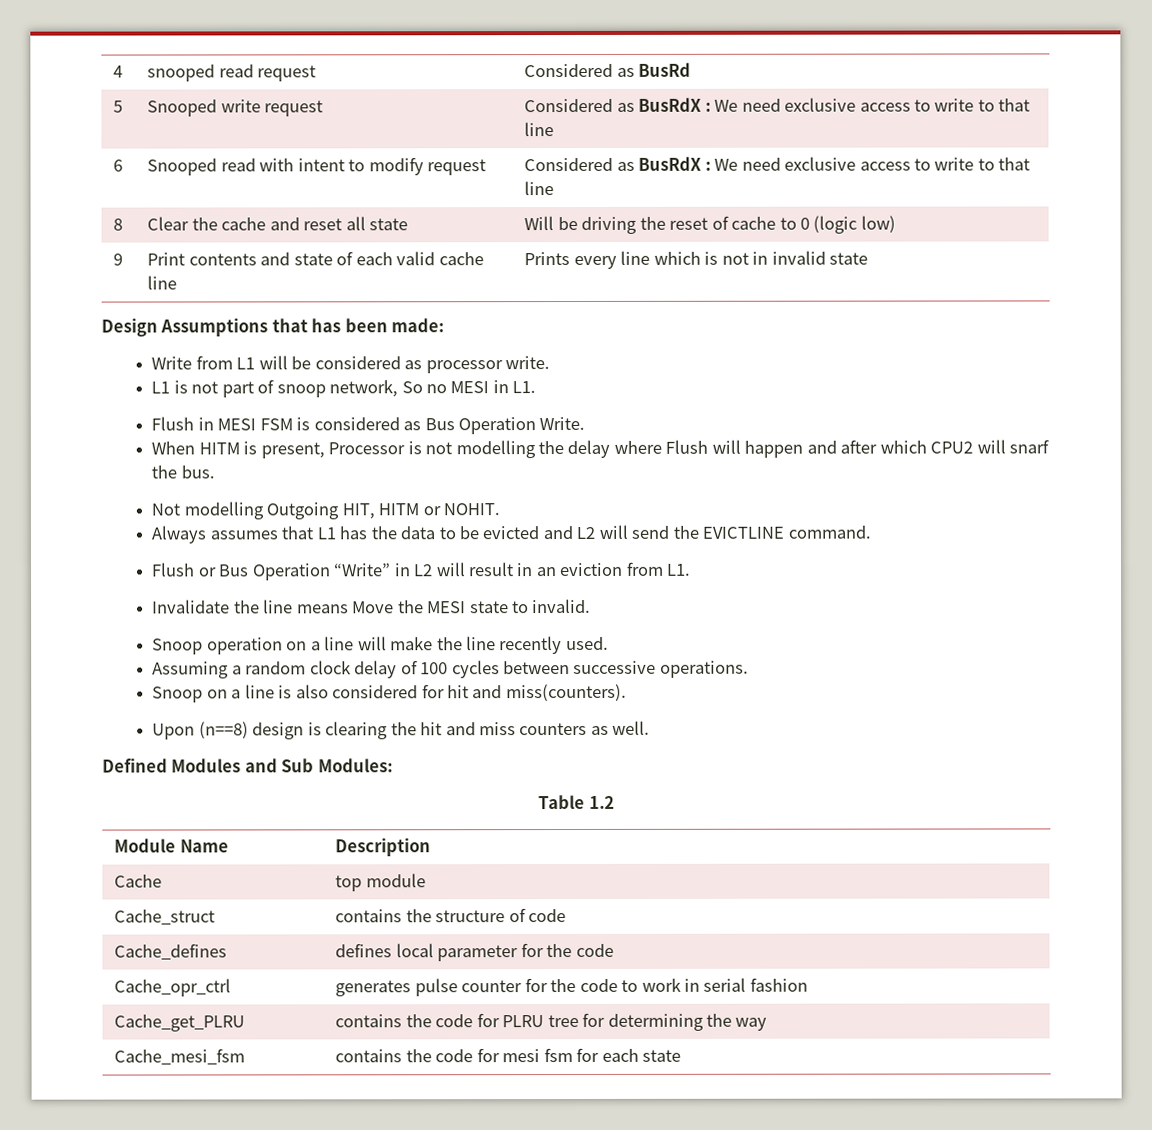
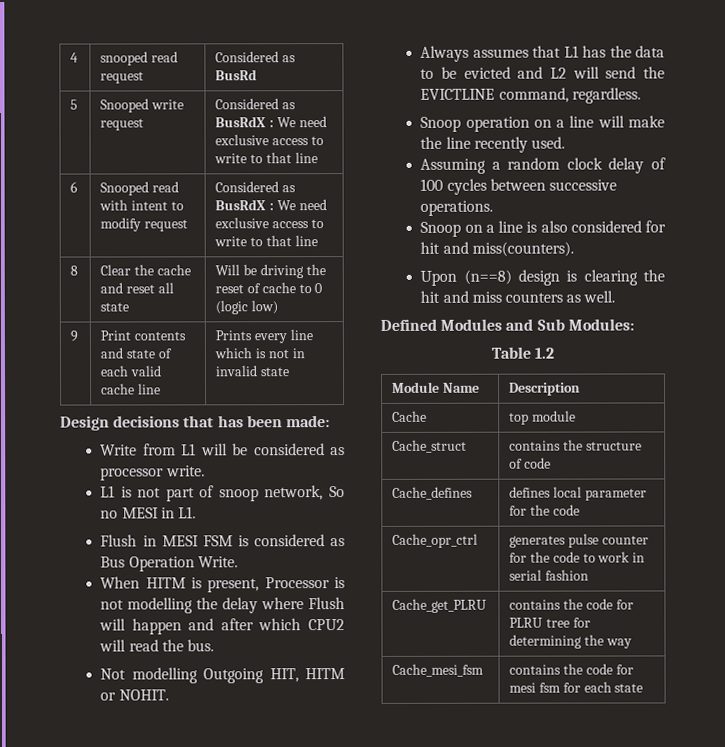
- Design Assumptions that has been made:
+ Design decisions that has been made:
- When HITM is present, Processor is not modelling the delay where Flush will happen and after which CPU2 will snarf the bus.
+ When HITM is present, Processor is not modelling the delay where Flush will happen and after which CPU2 will read the bus.
- Always assumes that L1 has the data to be evicted and L2 will send the EVICTLINE command.
- Flush or Bus Operation “Write” in L2 will result in an eviction from L1.
- Invalidate the line means Move the MESI state to invalid.
+ Always assumes that L1 has the data to be evicted and L2 will send the EVICTLINE command, regardless.

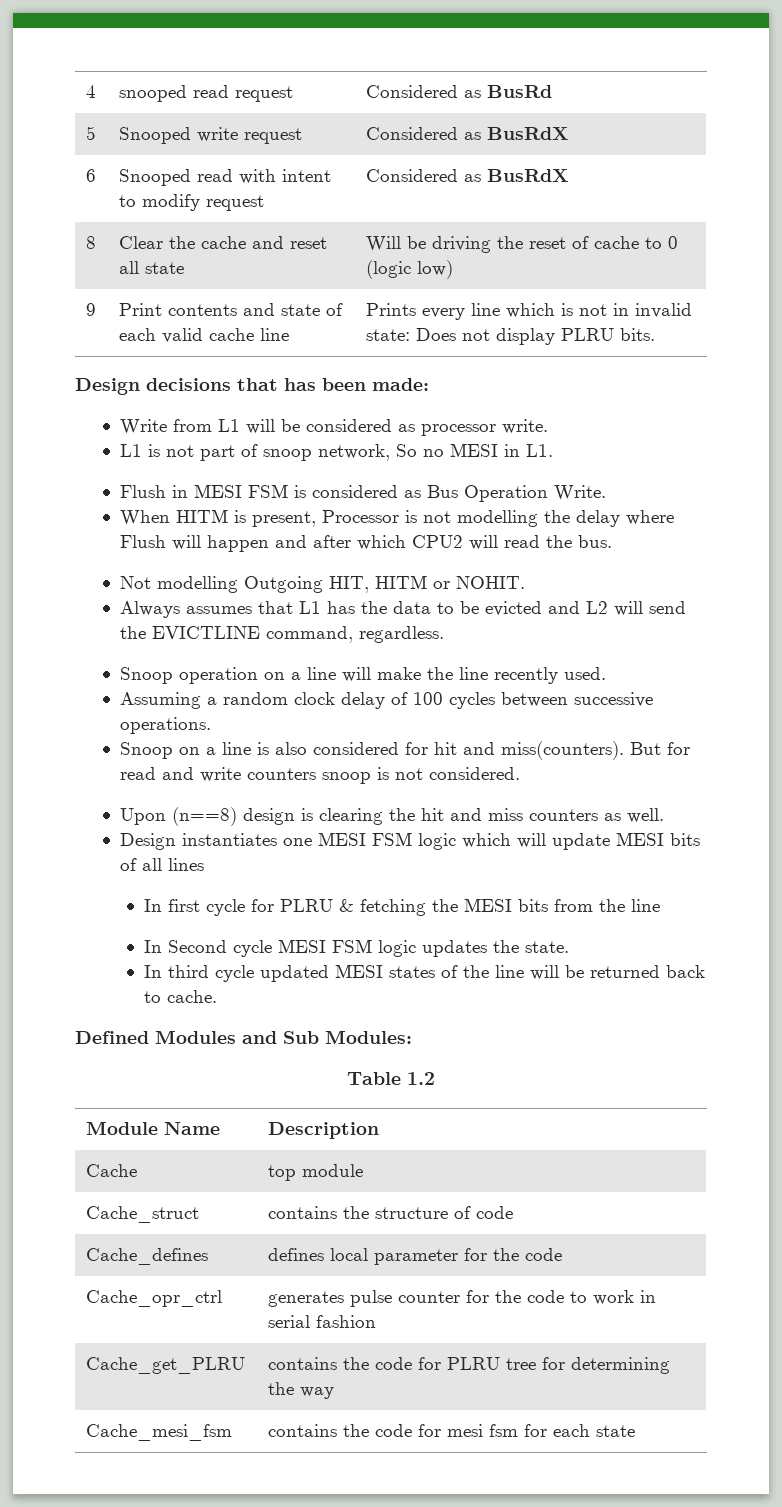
- 5 | Snooped write request | Considered as BusRdX : We need exclusive access to write to that line
+ 5 | Snooped write request | Considered as BusRdX
- 6 | Snooped read with intent to modify request | Considered as BusRdX : We need exclusive access to write to that line
+ 6 | Snooped read with intent to modify request | Considered as BusRdX
- 9 | Print contents and state of each valid cache line | Prints every line which is not in invalid state
+ 9 | Print contents and state of each valid cache line | Prints every line which is not in invalid state: Does not display PLRU bits.
+ But for read and write counters snoop is not considered.
+ Design instantiates one MESI FSM logic which will update MESI bits of all lines
+ In first cycle for PLRU & fetching the MESI bits from the line
+ In Second cycle MESI FSM logic updates the state.
+ In third cycle updated MESI states of the line will be returned back to cache.

